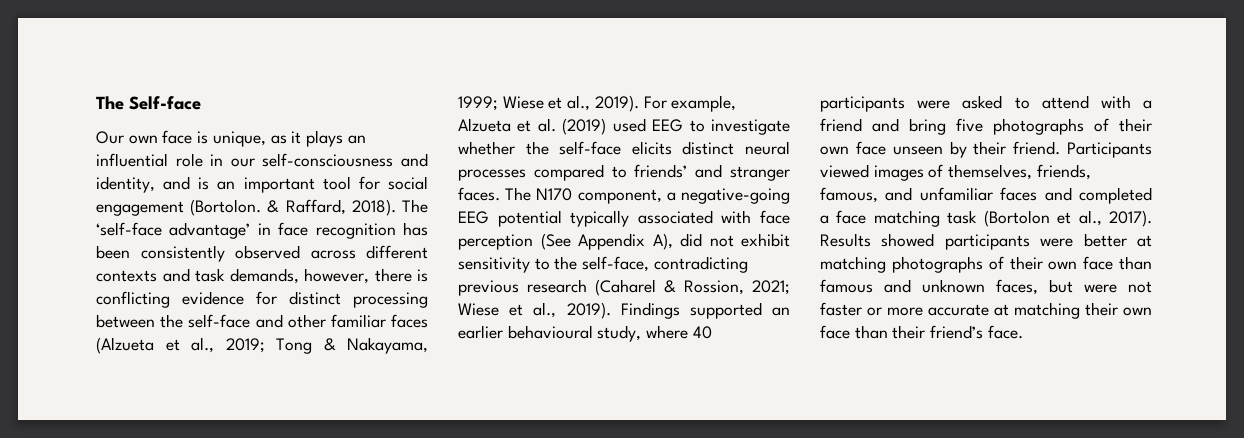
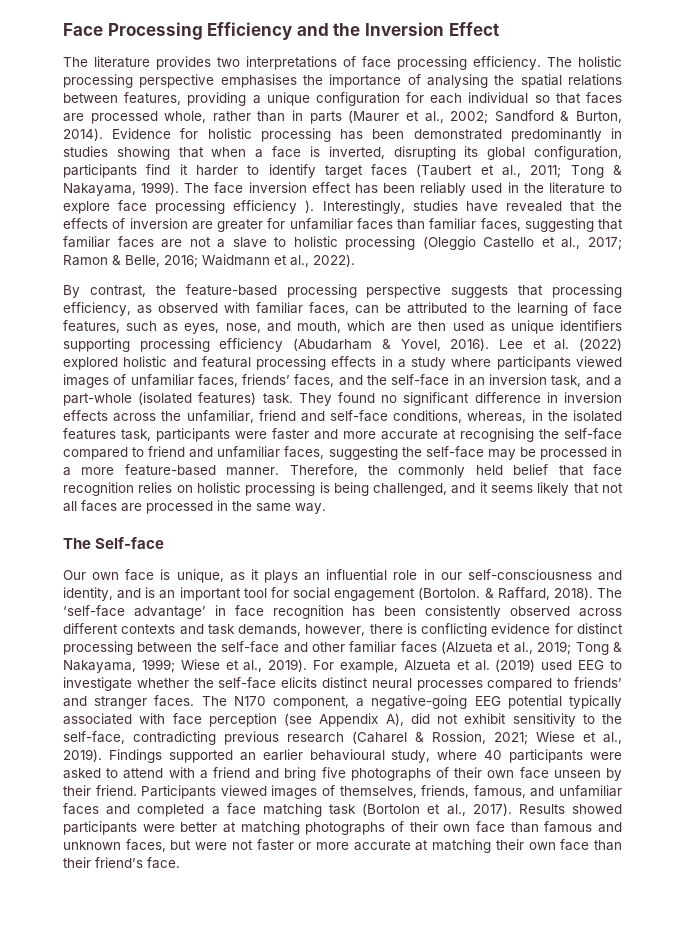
+ Face Processing Efficiency and the Inversion Effect
+ The literature provides two interpretations of face processing efficiency. The holistic processing perspective emphasises the importance of analysing the spatial relations between features, providing a unique configuration for each individual so that faces are processed whole, rather than in parts (Maurer et al., 2002; Sandford & Burton, 2014). Evidence for holistic processing has been demonstrated predominantly in studies showing that when a face is inverted, disrupting its global configuration, participants find it harder to identify target faces (Taubert et al., 2011; Tong & Nakayama, 1999). The face inversion effect has been reliably used in the literature to explore face processing efficiency ). Interestingly, studies have revealed that the effects of inversion are greater for unfamiliar faces than familiar faces, suggesting that familiar faces are not a slave to holistic processing (Oleggio Castello et al., 2017; Ramon & Belle, 2016; Waidmann et al., 2022).
+ By contrast, the feature-based processing perspective suggests that processing efficiency, as observed with familiar faces, can be attributed to the learning of face features, such as eyes, nose, and mouth, which are then used as unique identifiers supporting processing efficiency (Abudarham & Yovel, 2016). Lee et al. (2022) explored holistic and featural processing effects in a study where participants viewed images of unfamiliar faces, friends’ faces, and the self-face in an inversion task, and a part-whole (isolated features) task. They found no significant difference in inversion effects across the unfamiliar, friend and self-face conditions, whereas, in the isolated features task, participants were faster and more accurate at recognising the self-face compared to friend and unfamiliar faces, suggesting the self-face may be processed in a more feature-based manner. Therefore, the commonly held belief that face recognition relies on holistic processing is being challenged, and it seems likely that not all faces are processed in the same way.
- The N170 component, a negative-going EEG potential typically associated with face perception (See Appendix A), did not exhibit sensitivity to the self-face, contradicting previous research (Caharel & Rossion, 2021; Wiese et al., 2019).
+ The N170 component, a negative-going EEG potential typically associated with face perception (see Appendix A), did not exhibit sensitivity to the self-face, contradicting previous research (Caharel & Rossion, 2021; Wiese et al., 2019).

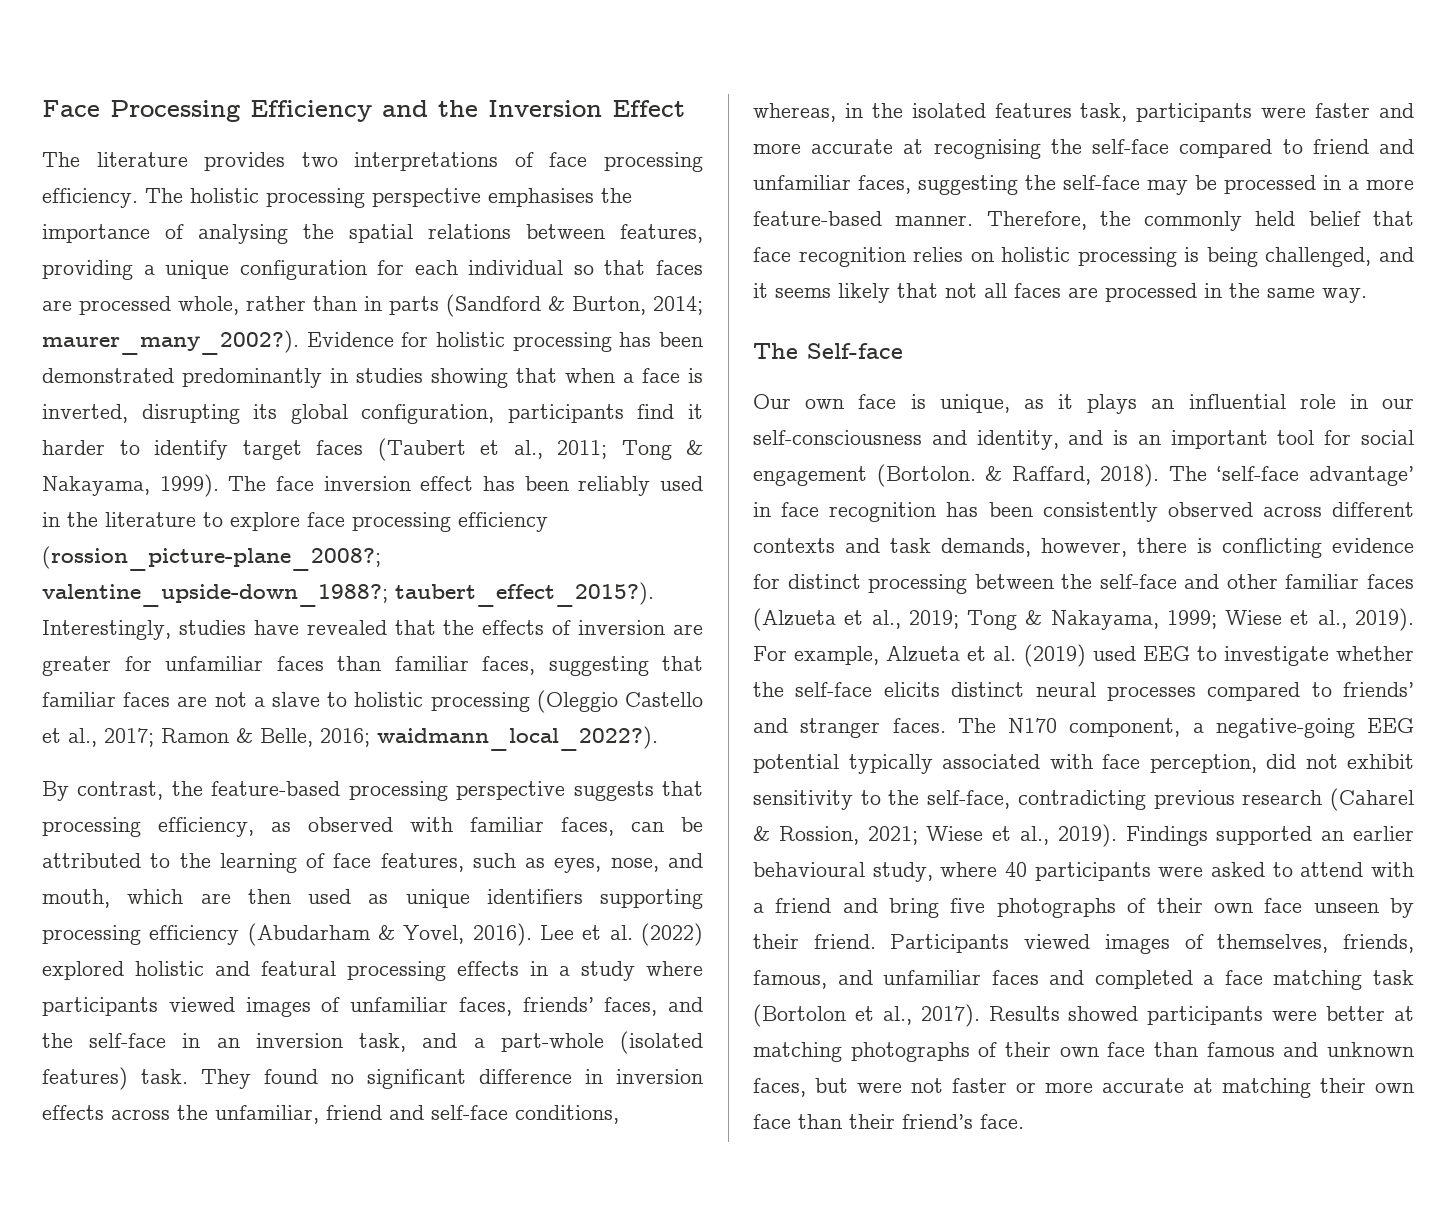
- The holistic processing perspective emphasises the importance of analysing the spatial relations between features, providing a unique configuration for each individual so that faces are processed whole, rather than in parts (Maurer et al., 2002; Sandford & Burton, 2014).
+ The holistic processing perspective emphasises the importance of analysing the spatial relations between features, providing a unique configuration for each individual so that faces are processed whole, rather than in parts (Sandford & Burton, 2014; maurer_many_2002?).
- The face inversion effect has been reliably used in the literature to explore face processing efficiency ).
+ The face inversion effect has been reliably used in the literature to explore face processing efficiency (rossion_picture-plane_2008?; valentine_upside-down_1988?; taubert_effect_2015?).
- Interestingly, studies have revealed that the effects of inversion are greater for unfamiliar faces than familiar faces, suggesting that familiar faces are not a slave to holistic processing (Oleggio Castello et al., 2017; Ramon & Belle, 2016; Waidmann et al., 2022).
+ Interestingly, studies have revealed that the effects of inversion are greater for unfamiliar faces than familiar faces, suggesting that familiar faces are not a slave to holistic processing (Oleggio Castello et al., 2017; Ramon & Belle, 2016; waidmann_local_2022?).
- The N170 component, a negative-going EEG potential typically associated with face perception (see Appendix A), did not exhibit sensitivity to the self-face, contradicting previous research (Caharel & Rossion, 2021; Wiese et al., 2019).
+ The N170 component, a negative-going EEG potential typically associated with face perception, did not exhibit sensitivity to the self-face, contradicting previous research (Caharel & Rossion, 2021; Wiese et al., 2019).

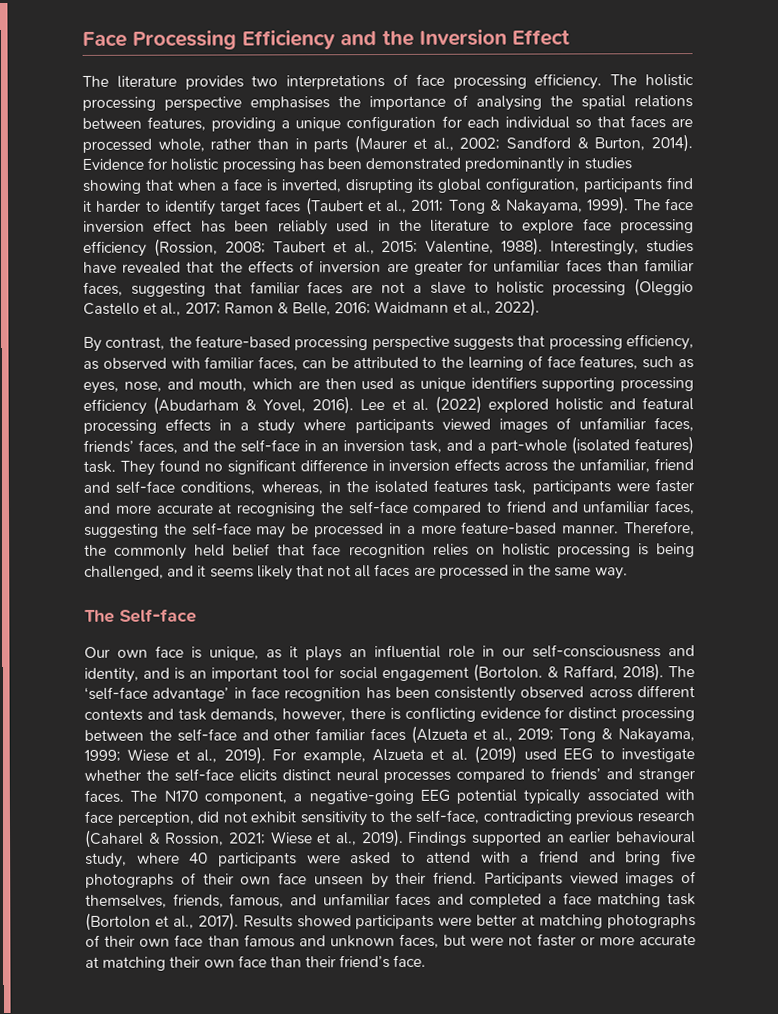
- The holistic processing perspective emphasises the importance of analysing the spatial relations between features, providing a unique configuration for each individual so that faces are processed whole, rather than in parts (Sandford & Burton, 2014; maurer_many_2002?).
+ The holistic processing perspective emphasises the importance of analysing the spatial relations between features, providing a unique configuration for each individual so that faces are processed whole, rather than in parts (Maurer et al., 2002; Sandford & Burton, 2014).
- The face inversion effect has been reliably used in the literature to explore face processing efficiency (rossion_picture-plane_2008?; valentine_upside-down_1988?; taubert_effect_2015?).
+ The face inversion effect has been reliably used in the literature to explore face processing efficiency (Rossion, 2008; Taubert et al., 2015; Valentine, 1988).
- Interestingly, studies have revealed that the effects of inversion are greater for unfamiliar faces than familiar faces, suggesting that familiar faces are not a slave to holistic processing (Oleggio Castello et al., 2017; Ramon & Belle, 2016; waidmann_local_2022?).
+ Interestingly, studies have revealed that the effects of inversion are greater for unfamiliar faces than familiar faces, suggesting that familiar faces are not a slave to holistic processing (Oleggio Castello et al., 2017; Ramon & Belle, 2016; Waidmann et al., 2022).

